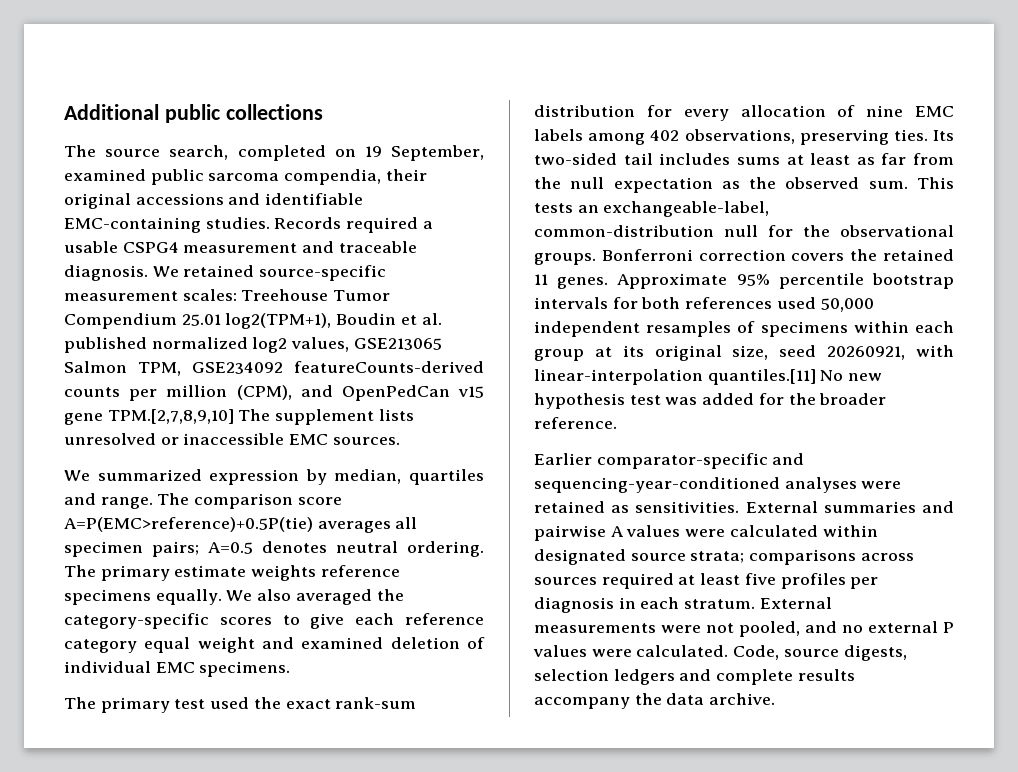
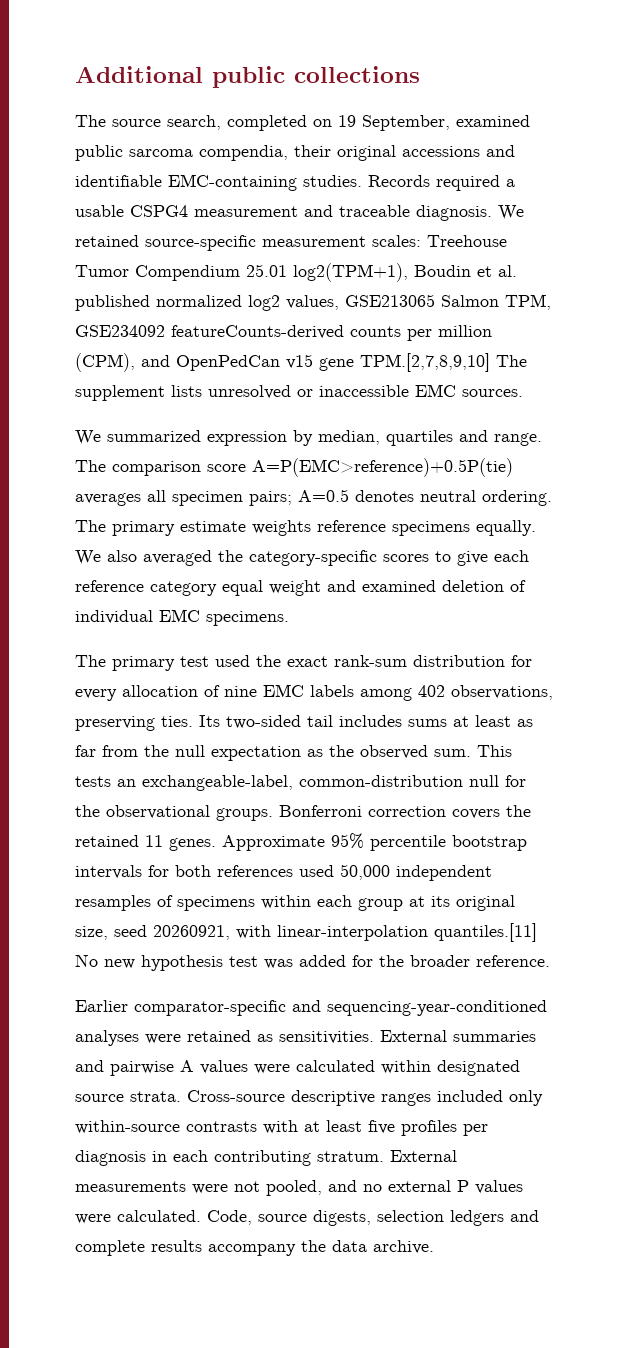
- External summaries and pairwise A values were calculated within designated source strata; comparisons across sources required at least five profiles per diagnosis in each stratum.
+ External summaries and pairwise A values were calculated within designated source strata. Cross-source descriptive ranges included only within-source contrasts with at least five profiles per diagnosis in each contributing stratum.

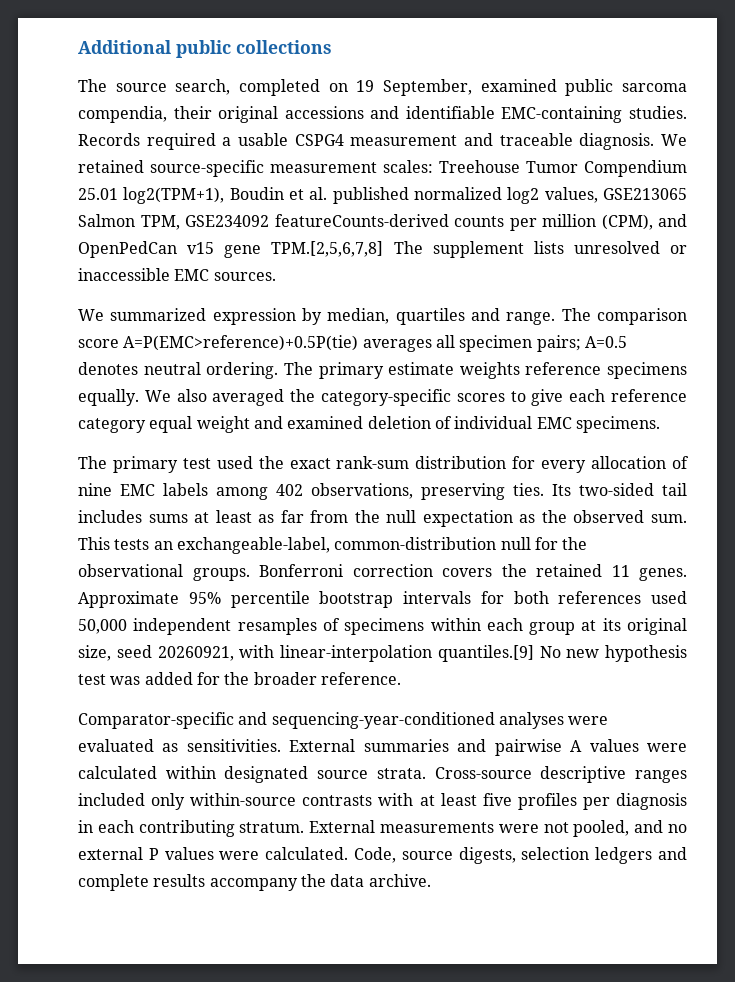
- We retained source-specific measurement scales: Treehouse Tumor Compendium 25.01 log2(TPM+1), Boudin et al. published normalized log2 values, GSE213065 Salmon TPM, GSE234092 featureCounts-derived counts per million (CPM), and OpenPedCan v15 gene TPM.[2,7,8,9,10] The supplement lists unresolved or inaccessible EMC sources.
+ We retained source-specific measurement scales: Treehouse Tumor Compendium 25.01 log2(TPM+1), Boudin et al. published normalized log2 values, GSE213065 Salmon TPM, GSE234092 featureCounts-derived counts per million (CPM), and OpenPedCan v15 gene TPM.[2,5,6,7,8] The supplement lists unresolved or inaccessible EMC sources.
- Approximate 95% percentile bootstrap intervals for both references used 50,000 independent resamples of specimens within each group at its original size, seed 20260921, with linear-interpolation quantiles.[11] No new hypothesis test was added for the broader reference.
+ Approximate 95% percentile bootstrap intervals for both references used 50,000 independent resamples of specimens within each group at its original size, seed 20260921, with linear-interpolation quantiles.[9] No new hypothesis test was added for the broader reference.
- Earlier comparator-specific and sequencing-year-conditioned analyses were retained as sensitivities.
+ Comparator-specific and sequencing-year-conditioned analyses were evaluated as sensitivities.

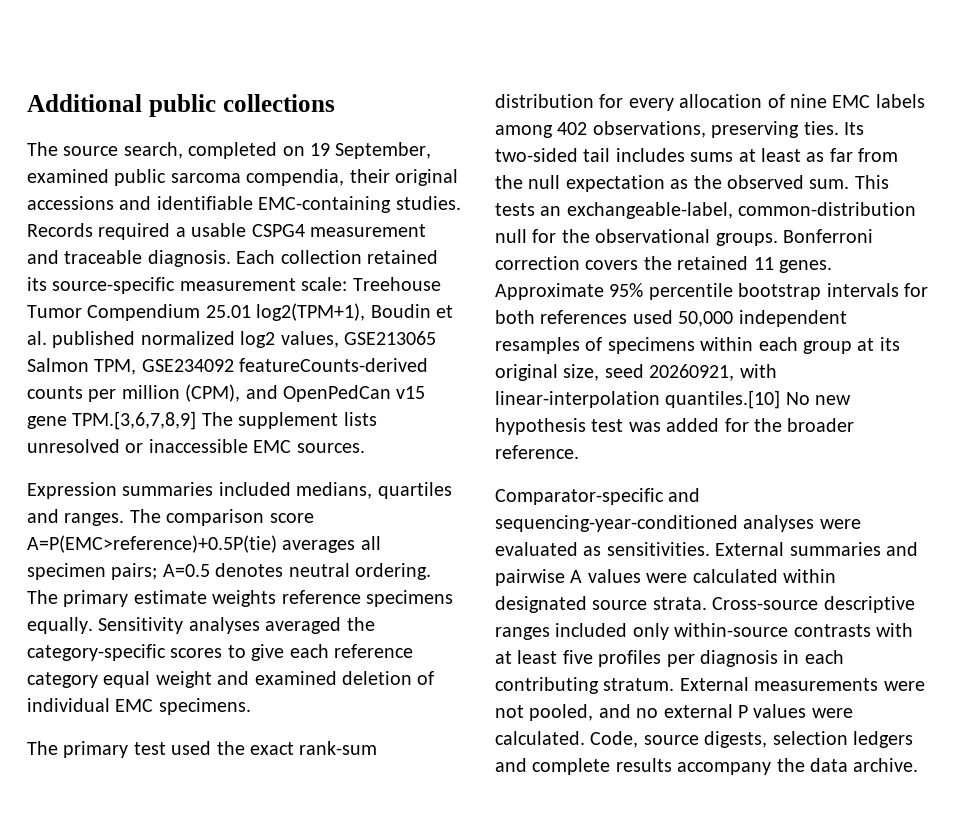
- We retained source-specific measurement scales: Treehouse Tumor Compendium 25.01 log2(TPM+1), Boudin et al. published normalized log2 values, GSE213065 Salmon TPM, GSE234092 featureCounts-derived counts per million (CPM), and OpenPedCan v15 gene TPM.[2,5,6,7,8] The supplement lists unresolved or inaccessible EMC sources.
+ Each collection retained its source-specific measurement scale: Treehouse Tumor Compendium 25.01 log2(TPM+1), Boudin et al. published normalized log2 values, GSE213065 Salmon TPM, GSE234092 featureCounts-derived counts per million (CPM), and OpenPedCan v15 gene TPM.[3,6,7,8,9] The supplement lists unresolved or inaccessible EMC sources.
- We summarized expression by median, quartiles and range.
+ Expression summaries included medians, quartiles and ranges.
- We also averaged the category-specific scores to give each reference category equal weight and examined deletion of individual EMC specimens.
+ Sensitivity analyses averaged the category-specific scores to give each reference category equal weight and examined deletion of individual EMC specimens.
- Approximate 95% percentile bootstrap intervals for both references used 50,000 independent resamples of specimens within each group at its original size, seed 20260921, with linear-interpolation quantiles.[9] No new hypothesis test was added for the broader reference.
+ Approximate 95% percentile bootstrap intervals for both references used 50,000 independent resamples of specimens within each group at its original size, seed 20260921, with linear-interpolation quantiles.[10] No new hypothesis test was added for the broader reference.

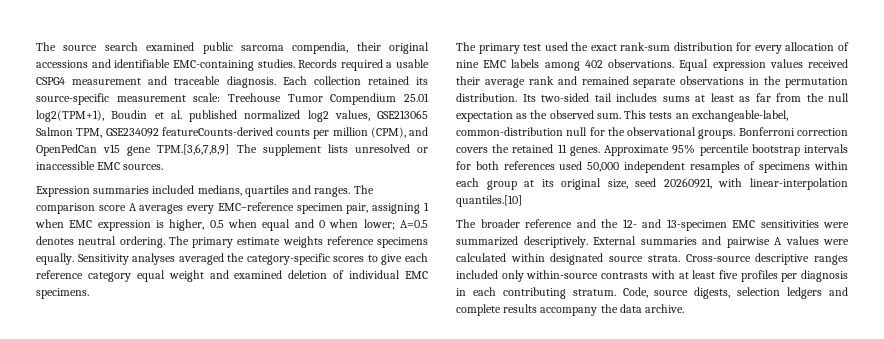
- Additional public collections
- The source search, completed on 19 September, examined public sarcoma compendia, their original accessions and identifiable EMC-containing studies.
+ The source search examined public sarcoma compendia, their original accessions and identifiable EMC-containing studies.
- The comparison score A=P(EMC>reference)+0.5P(tie) averages all specimen pairs; A=0.5 denotes neutral ordering.
+ The comparison score A averages every EMC–reference specimen pair, assigning 1 when EMC expression is higher, 0.5 when equal and 0 when lower; A=0.5 denotes neutral ordering.
- The primary test used the exact rank-sum distribution for every allocation of nine EMC labels among 402 observations, preserving ties.
+ The primary test used the exact rank-sum distribution for every allocation of nine EMC labels among 402 observations. Equal expression values received their average rank and remained separate observations in the permutation distribution.
- Approximate 95% percentile bootstrap intervals for both references used 50,000 independent resamples of specimens within each group at its original size, seed 20260921, with linear-interpolation quantiles.[10] No new hypothesis test was added for the broader reference.
- Comparator-specific and sequencing-year-conditioned analyses were evaluated as sensitivities.
+ Approximate 95% percentile bootstrap intervals for both references used 50,000 independent resamples of specimens within each group at its original size, seed 20260921, with linear-interpolation quantiles.[10]
+ The broader reference and the 12- and 13-specimen EMC sensitivities were summarized descriptively.
- External measurements were not pooled, and no external P values were calculated.

